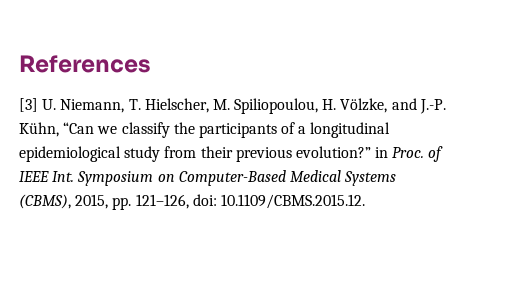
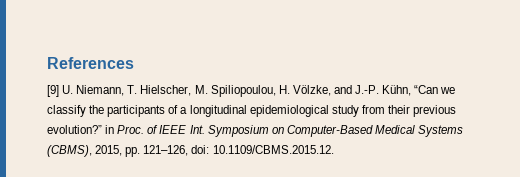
- [3] U. Niemann, T. Hielscher, M. Spiliopoulou, H. Völzke, and J.-P. Kühn, “Can we classify the participants of a longitudinal epidemiological study from their previous evolution?” in Proc. of IEEE Int. Symposium on Computer-Based Medical Systems (CBMS), 2015, pp. 121–126, doi: 10.1109/CBMS.2015.12.
+ [9] U. Niemann, T. Hielscher, M. Spiliopoulou, H. Völzke, and J.-P. Kühn, “Can we classify the participants of a longitudinal epidemiological study from their previous evolution?” in Proc. of IEEE Int. Symposium on Computer-Based Medical Systems (CBMS), 2015, pp. 121–126, doi: 10.1109/CBMS.2015.12.

